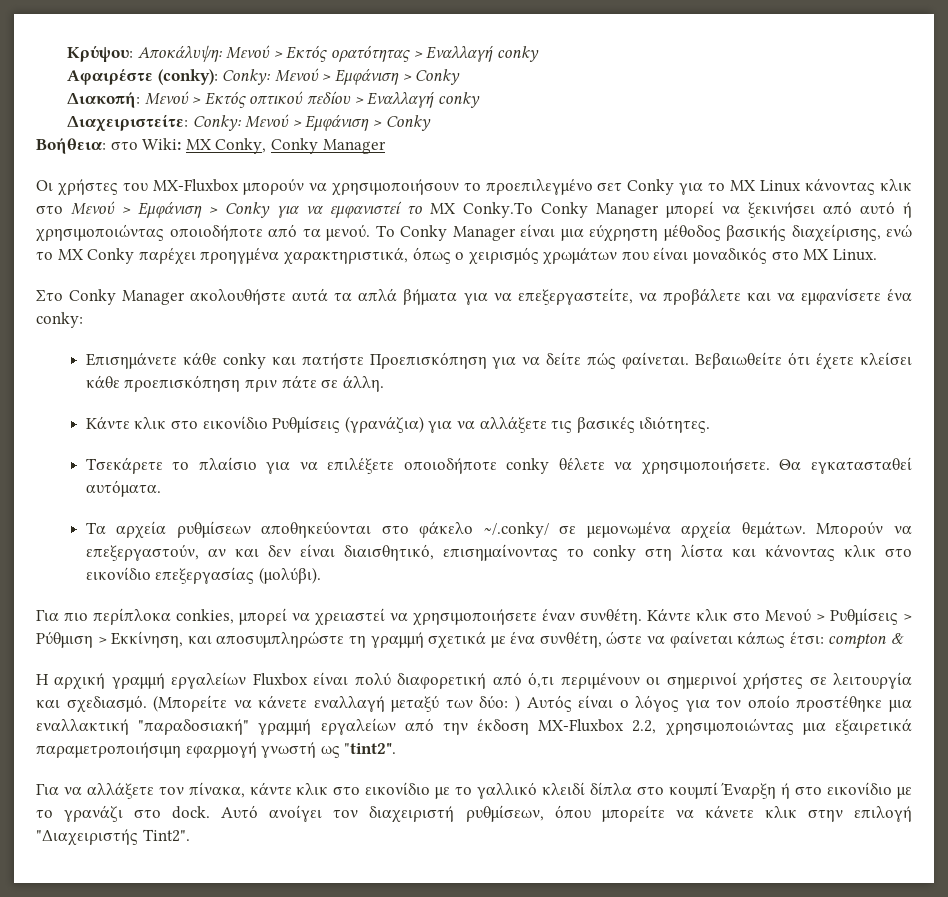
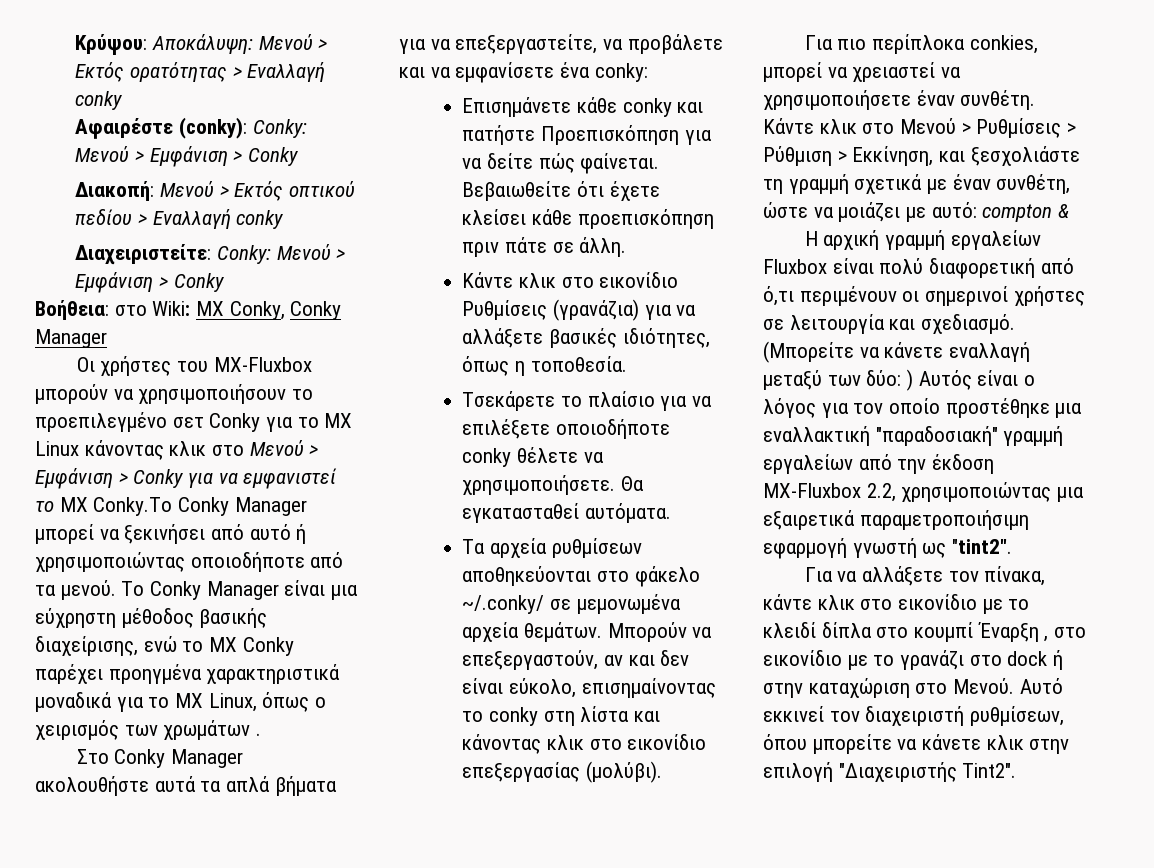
- Το Conky Manager είναι μια εύχρηστη μέθοδος βασικής διαχείρισης, ενώ το MX Conky παρέχει προηγμένα χαρακτηριστικά, όπως ο χειρισμός χρωμάτων που είναι μοναδικός στο MX Linux.
+ Το Conky Manager είναι μια εύχρηστη μέθοδος βασικής διαχείρισης, ενώ το MX Conky παρέχει προηγμένα χαρακτηριστικά μοναδικά για το MX Linux, όπως ο χειρισμός των χρωμάτων .
- Κάντε κλικ στο εικονίδιο Ρυθμίσεις (γρανάζια) για να αλλάξετε τις βασικές ιδιότητες.
+ Κάντε κλικ στο εικονίδιο Ρυθμίσεις (γρανάζια) για να αλλάξετε βασικές ιδιότητες, όπως η τοποθεσία.
- Μπορούν να επεξεργαστούν, αν και δεν είναι διαισθητικό, επισημαίνοντας το conky στη λίστα και κάνοντας κλικ στο εικονίδιο επεξεργασίας (μολύβι).
+ Μπορούν να επεξεργαστούν, αν και δεν είναι εύκολο, επισημαίνοντας το conky στη λίστα και κάνοντας κλικ στο εικονίδιο επεξεργασίας (μολύβι).
- Κάντε κλικ στο Μενού > Ρυθμίσεις > Ρύθμιση > Εκκίνηση, και αποσυμπληρώστε τη γραμμή σχετικά με ένα συνθέτη, ώστε να φαίνεται κάπως έτσι: compton &
+ Κάντε κλικ στο Μενού > Ρυθμίσεις > Ρύθμιση > Εκκίνηση, και ξεσχολιάστε τη γραμμή σχετικά με έναν συνθέτη, ώστε να μοιάζει με αυτό: compton &
- Για να αλλάξετε τον πίνακα, κάντε κλικ στο εικονίδιο με το γαλλικό κλειδί δίπλα στο κουμπί Έναρξη ή στο εικονίδιο με το γρανάζι στο dock. Αυτό ανοίγει τον διαχειριστή ρυθμίσεων, όπου μπορείτε να κάνετε κλικ στην επιλογή "Διαχειριστής Tint2".
+ Για να αλλάξετε τον πίνακα, κάντε κλικ στο εικονίδιο με το κλειδί δίπλα στο κουμπί Έναρξη , στο εικονίδιο με το γρανάζι στο dock ή στην καταχώριση στο Μενού. Αυτό εκκινεί τον διαχειριστή ρυθμίσεων, όπου μπορείτε να κάνετε κλικ στην επιλογή "Διαχειριστής Tint2".

